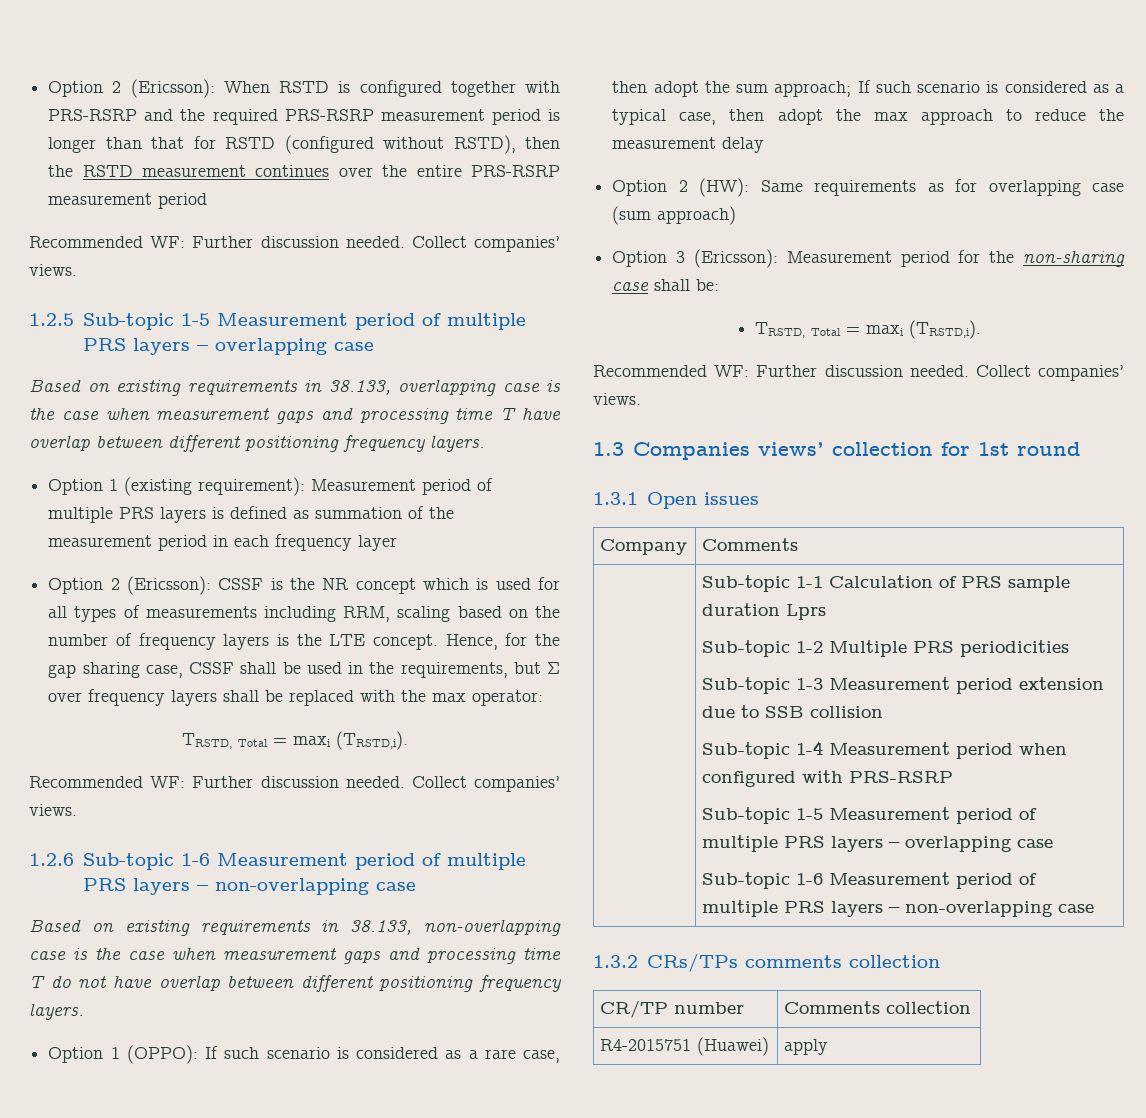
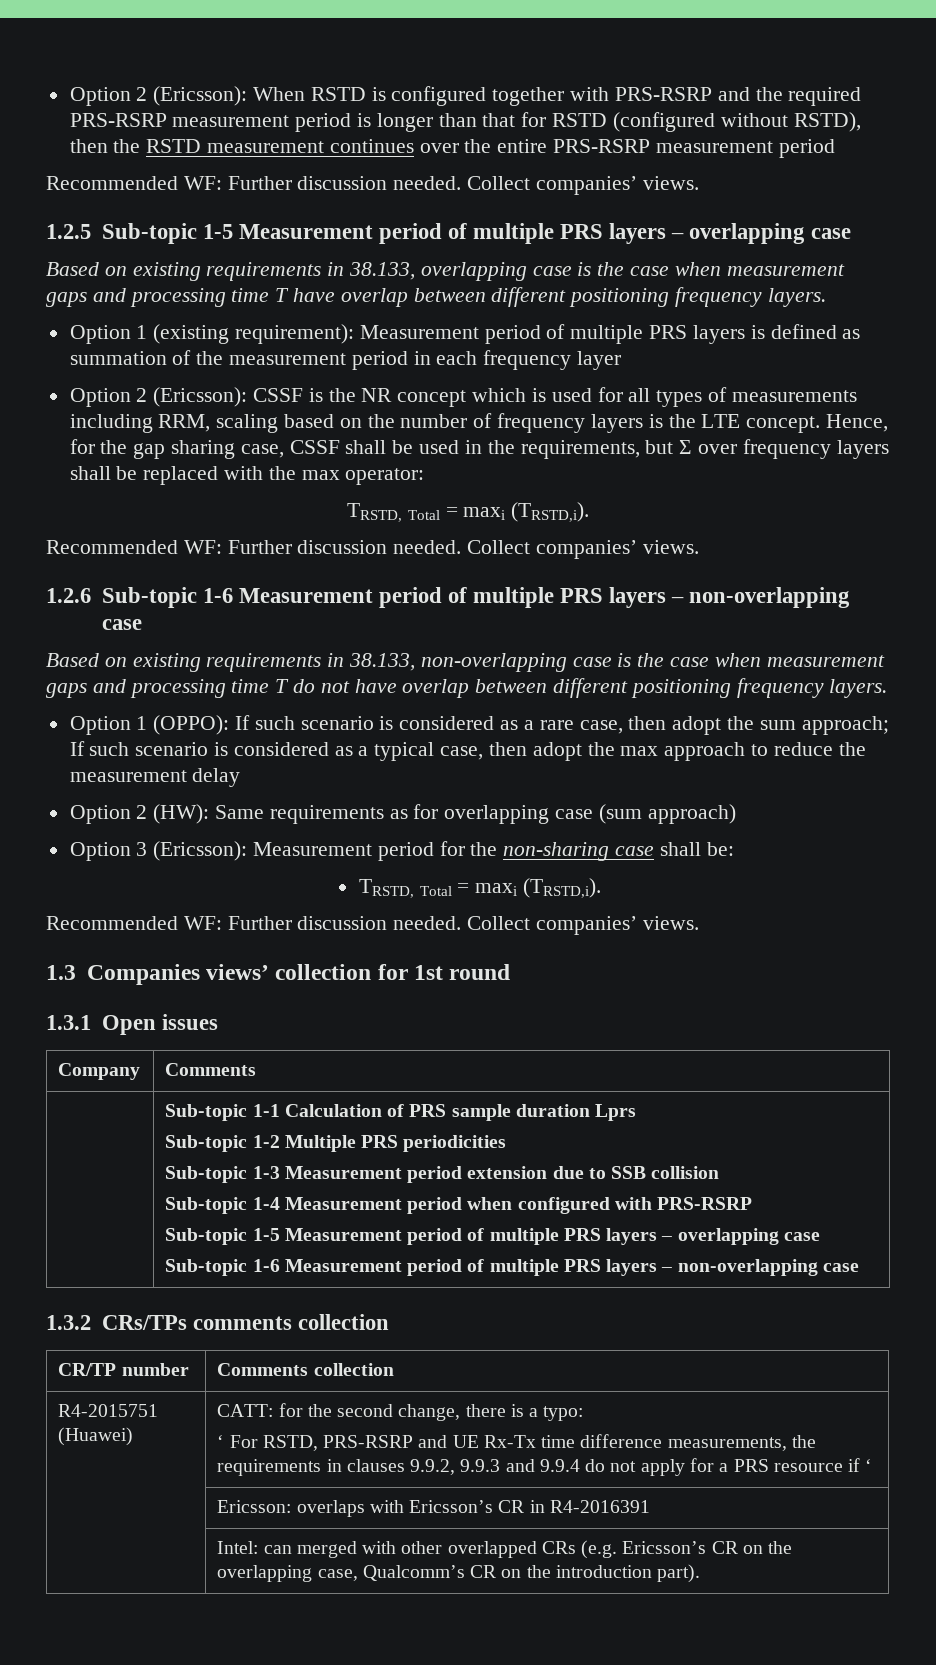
- R4-2015751 (Huawei) | apply
+ R4-2015751 (Huawei) | CATT: for the second change, there is a typo:
+ ‘ For RSTD, PRS-RSRP and UE Rx-Tx time difference measurements, the requirements in clauses 9.9.2, 9.9.3 and 9.9.4 do not apply for a PRS resource if ‘
+ | Ericsson: overlaps with Ericsson’s CR in R4-2016391
+ | Intel: can merged with other overlapped CRs (e.g. Ericsson’s CR on the overlapping case, Qualcomm’s CR on the introduction part).

